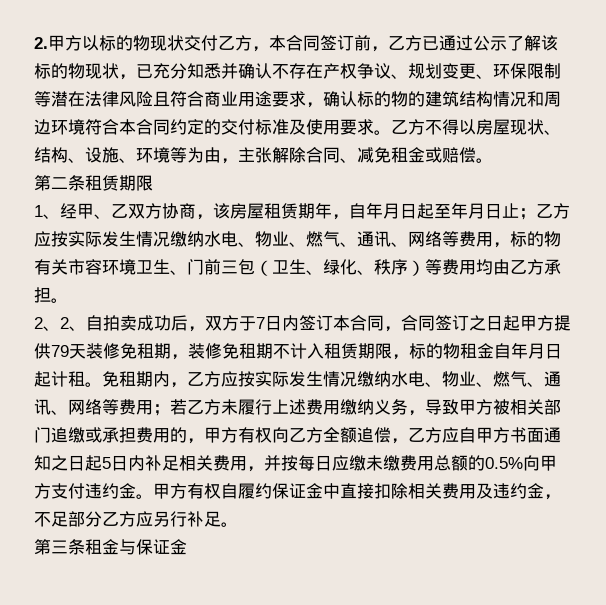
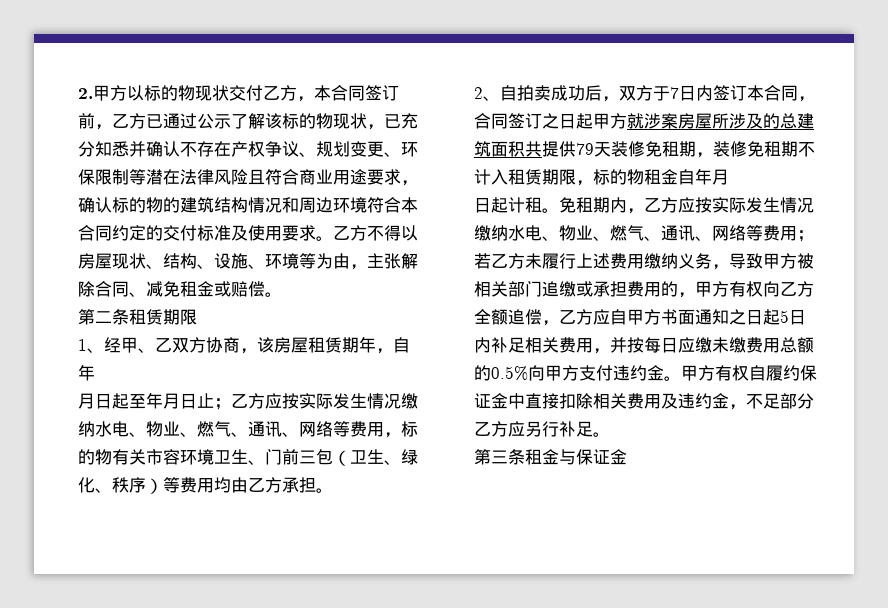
- 1、经甲、乙双方协商，该房屋租赁期年，自年月日起至年月日止；乙方应按实际发生情况缴纳水电、物业、燃气、通讯、网络等费用，标的物有关市容环境卫生、门前三包（卫生、绿化、秩序）等费用均由乙方承担。
+ 1、经甲、乙双方协商，该房屋租赁期年，自年
+ 月日起至年月日止；乙方应按实际发生情况缴纳水电、物业、燃气、通讯、网络等费用，标的物有关市容环境卫生、门前三包（卫生、绿化、秩序）等费用均由乙方承担。
- 2、2、自拍卖成功后，双方于7日内签订本合同，合同签订之日起甲方提供79天装修免租期，装修免租期不计入租赁期限，标的物租金自年月日起计租。
+ 2、自拍卖成功后，双方于7日内签订本合同，合同签订之日起甲方就涉案房屋所涉及的总建筑面积共提供79天装修免租期，装修免租期不计入租赁期限，标的物租金自年月
+ 日起计租。

